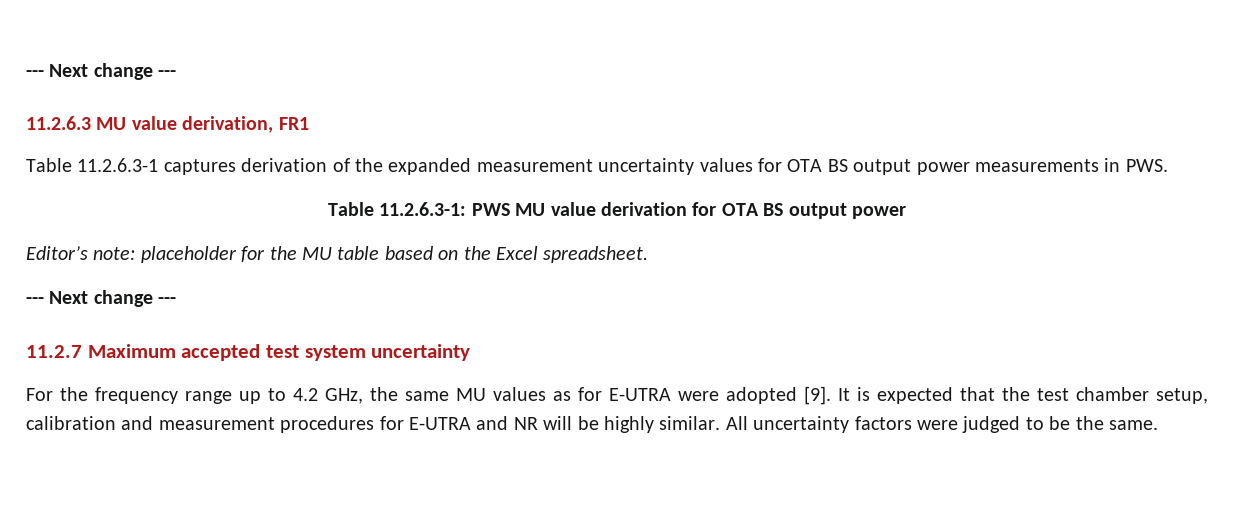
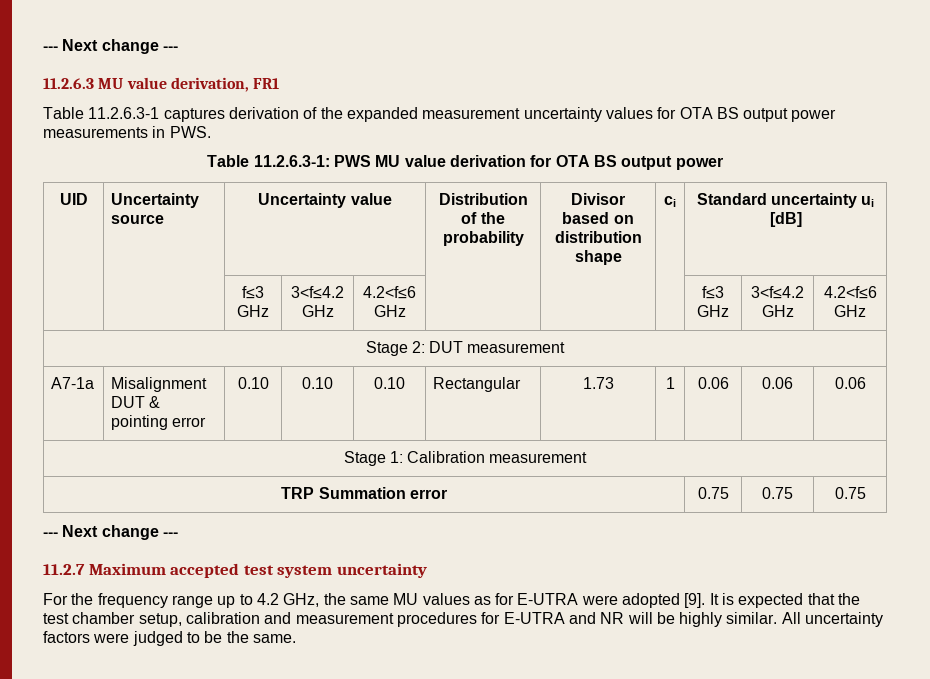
- Editor’s note: placeholder for the MU table based on the Excel spreadsheet.
+ UID | Uncertainty source | Uncertainty value | Distribution of the probability | Divisor based on distribution shape | ci | Standard uncertainty ui [dB]
+ | | f≤3 GHz | 3<f≤4.2 GHz | 4.2<f≤6 GHz | | | | f≤3 GHz | 3<f≤4.2 GHz | 4.2<f≤6 GHz
+ Stage 2: DUT measurement
+ A7-1a | Misalignment DUT & pointing error | 0.10 | 0.10 | 0.10 | Rectangular | 1.73 | 1 | 0.06 | 0.06 | 0.06
+ Stage 1: Calibration measurement
+ TRP Summation error | 0.75 | 0.75 | 0.75

